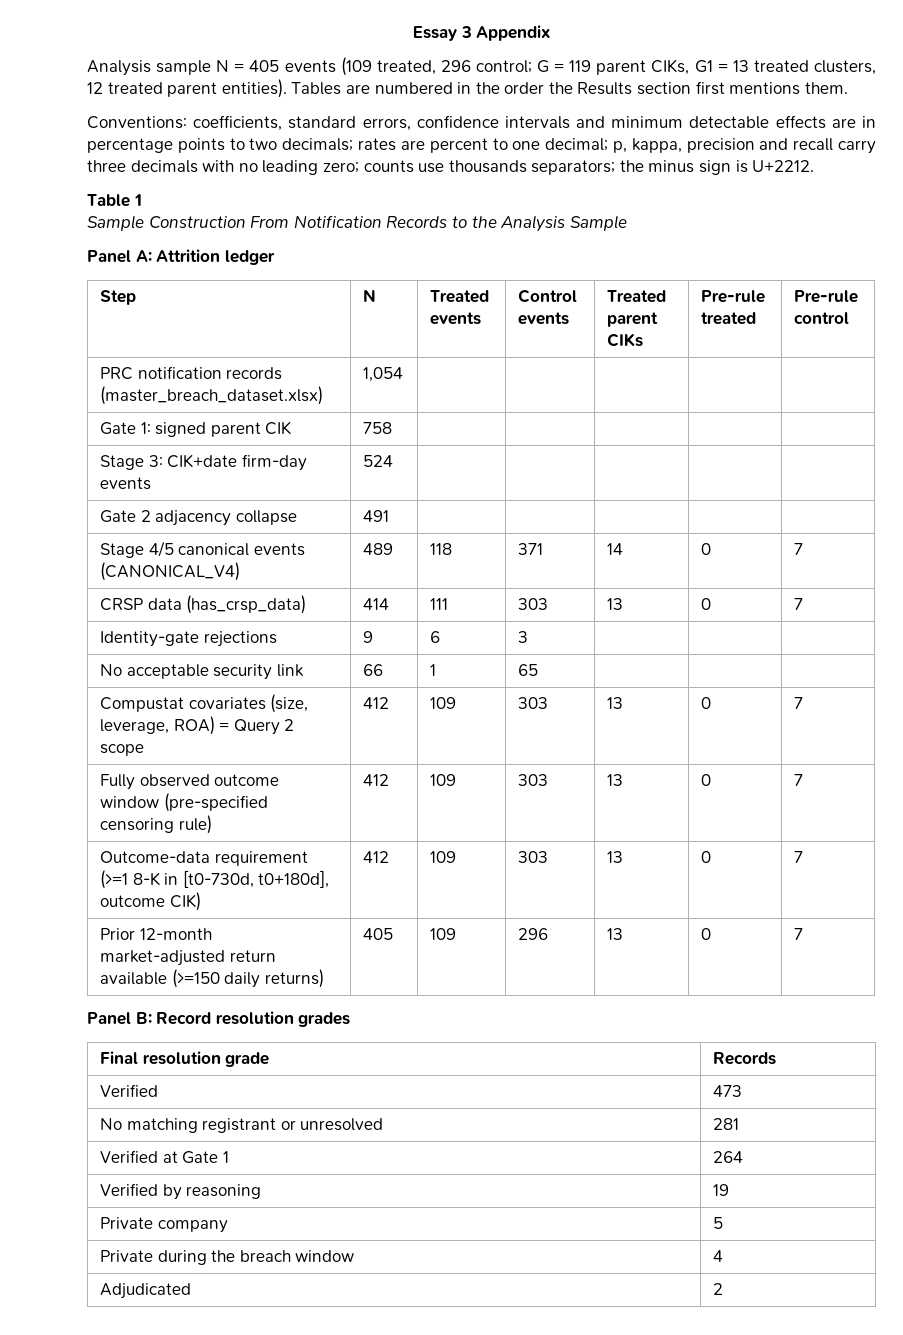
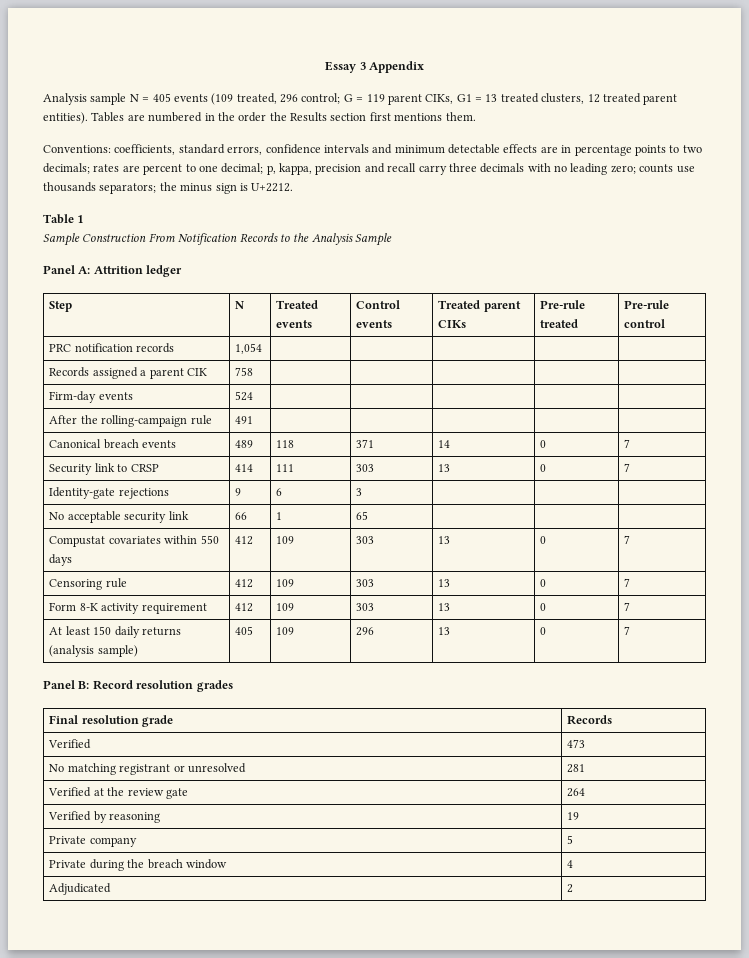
- PRC notification records (master_breach_dataset.xlsx) | 1,054 | | | | |
+ PRC notification records | 1,054 | | | | |
- Gate 1: signed parent CIK | 758 | | | | |
+ Records assigned a parent CIK | 758 | | | | |
- Stage 3: CIK+date firm-day events | 524 | | | | |
- Gate 2 adjacency collapse | 491 | | | | |
- Stage 4/5 canonical events (CANONICAL_V4) | 489 | 118 | 371 | 14 | 0 | 7
+ Firm-day events | 524 | | | | |
+ After the rolling-campaign rule | 491 | | | | |
+ Canonical breach events | 489 | 118 | 371 | 14 | 0 | 7
- CRSP data (has_crsp_data) | 414 | 111 | 303 | 13 | 0 | 7
+ Security link to CRSP | 414 | 111 | 303 | 13 | 0 | 7
- Compustat covariates (size, leverage, ROA) = Query 2 scope | 412 | 109 | 303 | 13 | 0 | 7
- Fully observed outcome window (pre-specified censoring rule) | 412 | 109 | 303 | 13 | 0 | 7
- Outcome-data requirement (>=1 8-K in [t0-730d, t0+180d], outcome CIK) | 412 | 109 | 303 | 13 | 0 | 7
- Prior 12-month market-adjusted return available (>=150 daily returns) | 405 | 109 | 296 | 13 | 0 | 7
+ Compustat covariates within 550 days | 412 | 109 | 303 | 13 | 0 | 7
+ Censoring rule | 412 | 109 | 303 | 13 | 0 | 7
+ Form 8-K activity requirement | 412 | 109 | 303 | 13 | 0 | 7
+ At least 150 daily returns (analysis sample) | 405 | 109 | 296 | 13 | 0 | 7
- Verified at Gate 1 | 264
+ Verified at the review gate | 264

